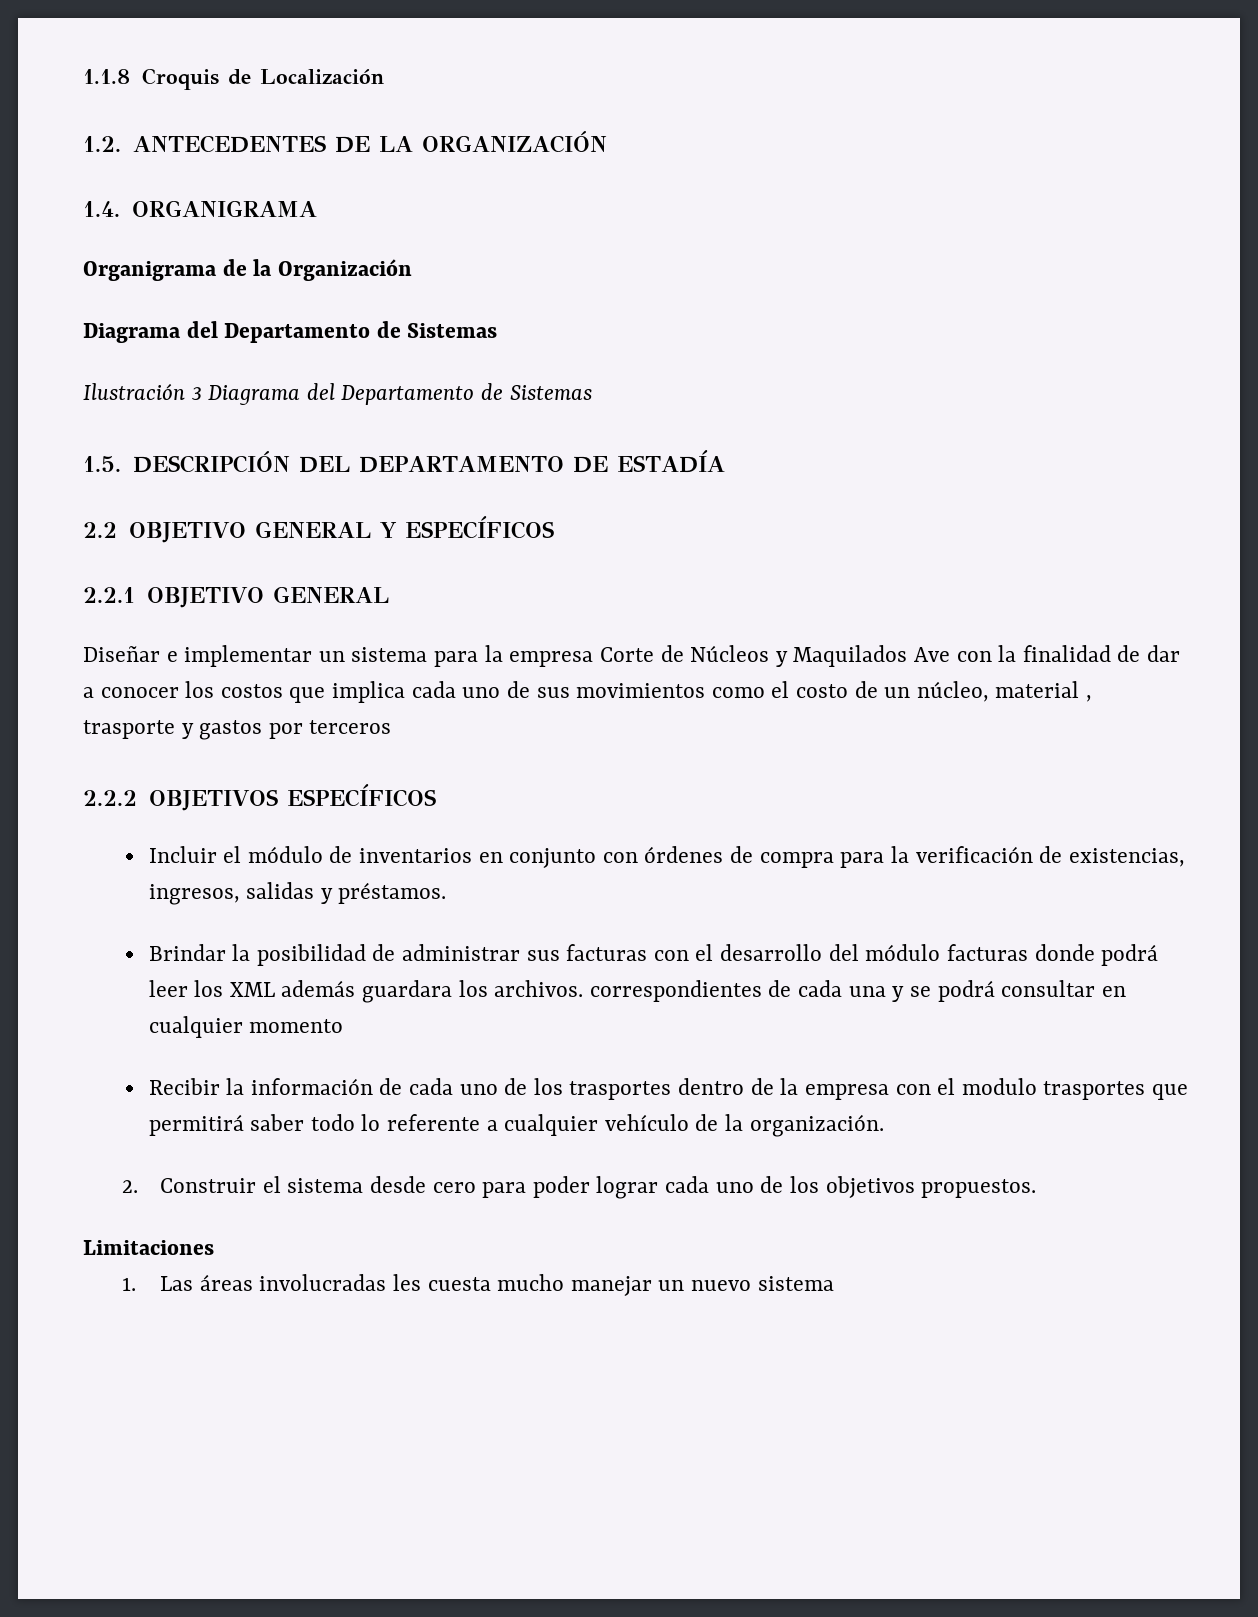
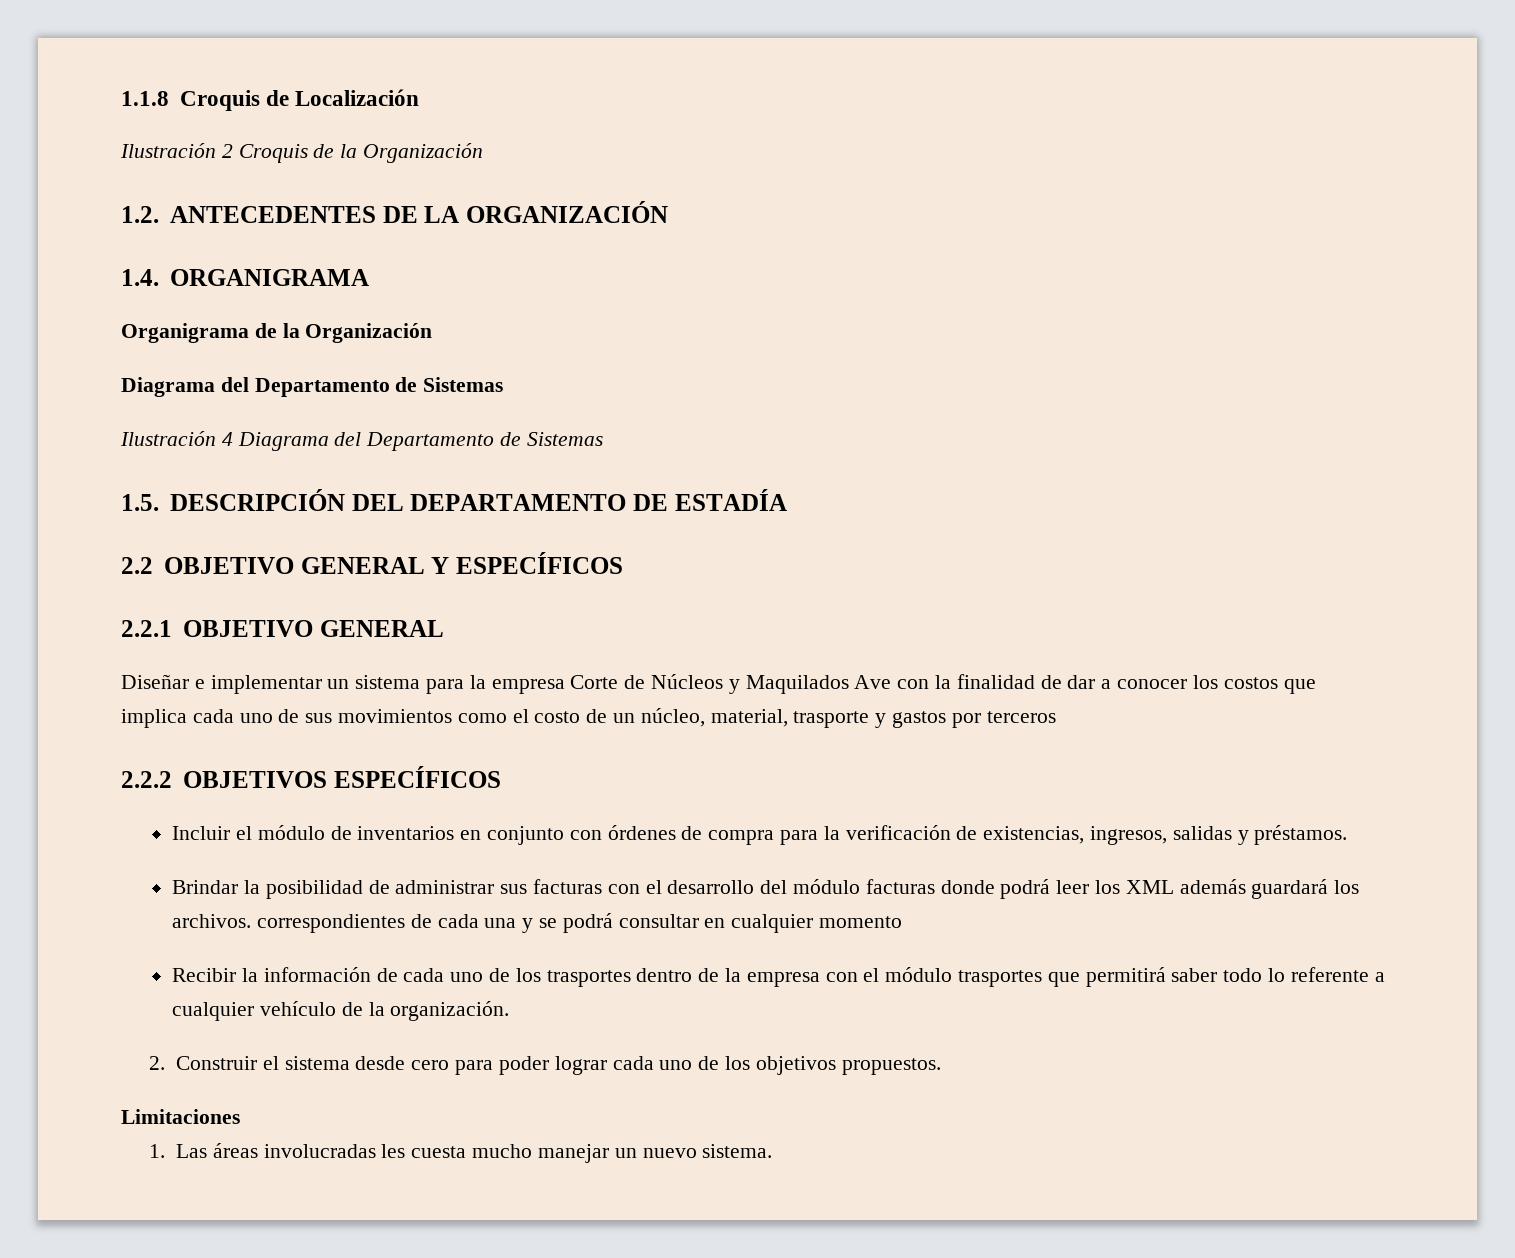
+ Ilustración 2 Croquis de la Organización
- Ilustración 3 Diagrama del Departamento de Sistemas
+ Ilustración 4 Diagrama del Departamento de Sistemas
- Diseñar e implementar un sistema para la empresa Corte de Núcleos y Maquilados Ave con la finalidad de dar a conocer los costos que implica cada uno de sus movimientos como el costo de un núcleo, material , trasporte y gastos por terceros
+ Diseñar e implementar un sistema para la empresa Corte de Núcleos y Maquilados Ave con la finalidad de dar a conocer los costos que implica cada uno de sus movimientos como el costo de un núcleo, material, trasporte y gastos por terceros
- Brindar la posibilidad de administrar sus facturas con el desarrollo del módulo facturas donde podrá leer los XML además guardara los archivos. correspondientes de cada una y se podrá consultar en cualquier momento
+ Brindar la posibilidad de administrar sus facturas con el desarrollo del módulo facturas donde podrá leer los XML además guardará los archivos. correspondientes de cada una y se podrá consultar en cualquier momento
- Recibir la información de cada uno de los trasportes dentro de la empresa con el modulo trasportes que permitirá saber todo lo referente a cualquier vehículo de la organización.
+ Recibir la información de cada uno de los trasportes dentro de la empresa con el módulo trasportes que permitirá saber todo lo referente a cualquier vehículo de la organización.
- 1. Las áreas involucradas les cuesta mucho manejar un nuevo sistema
+ 1. Las áreas involucradas les cuesta mucho manejar un nuevo sistema.

